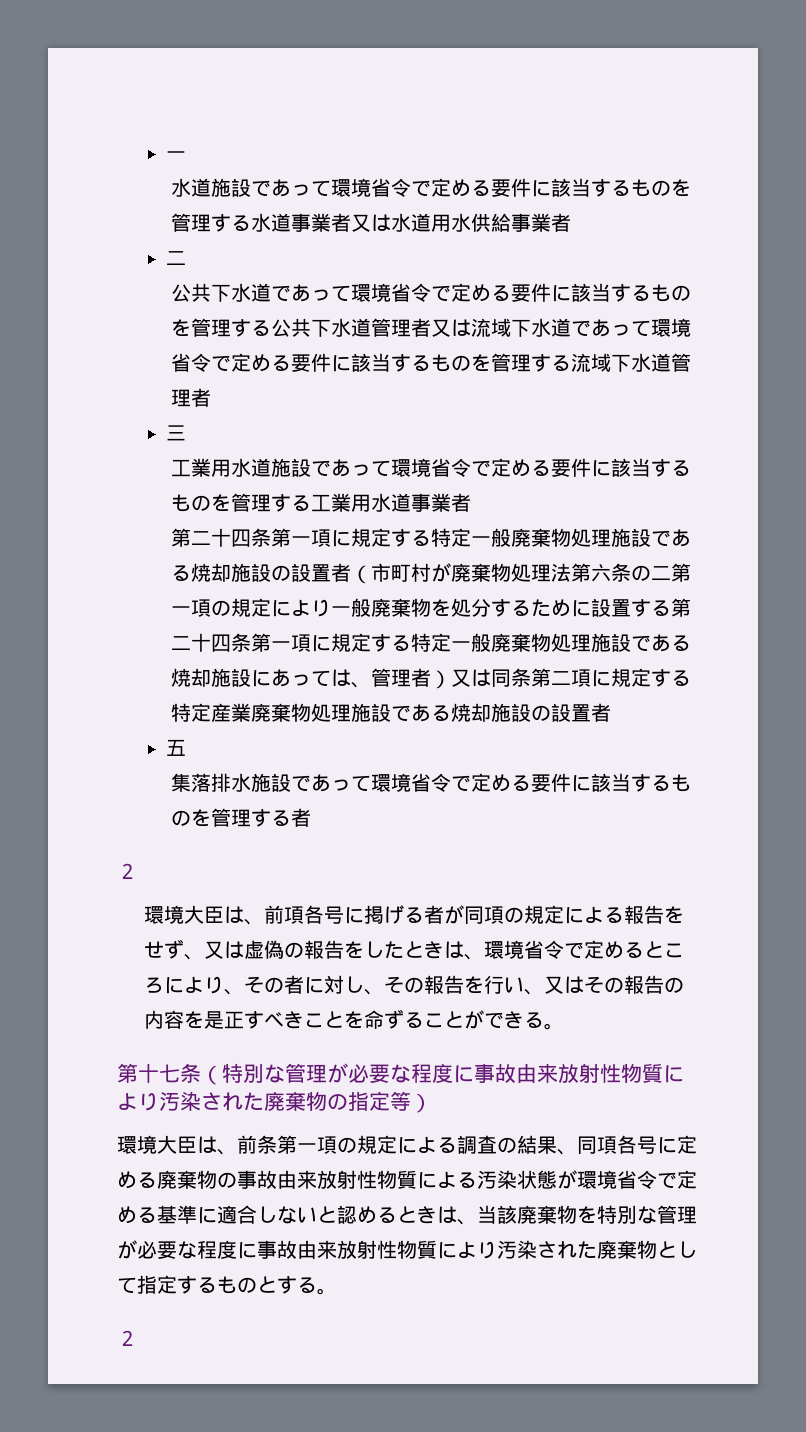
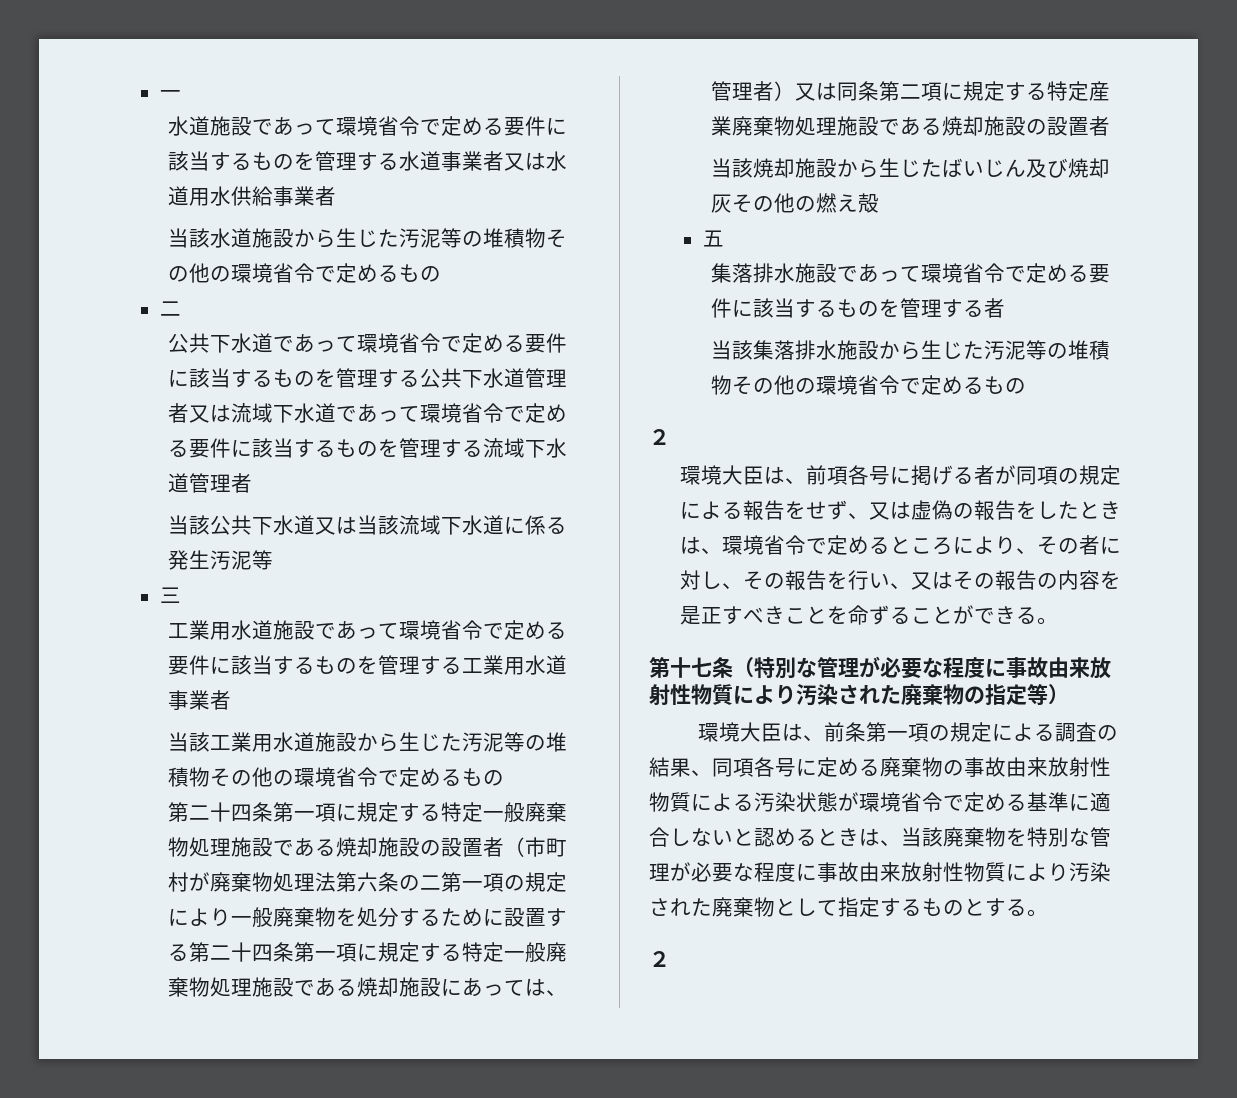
+ 当該水道施設から生じた汚泥等の堆積物その他の環境省令で定めるもの
+ 当該公共下水道又は当該流域下水道に係る発生汚泥等
+ 当該工業用水道施設から生じた汚泥等の堆積物その他の環境省令で定めるもの
+ 当該焼却施設から生じたばいじん及び焼却灰その他の燃え殻
+ 当該集落排水施設から生じた汚泥等の堆積物その他の環境省令で定めるもの

